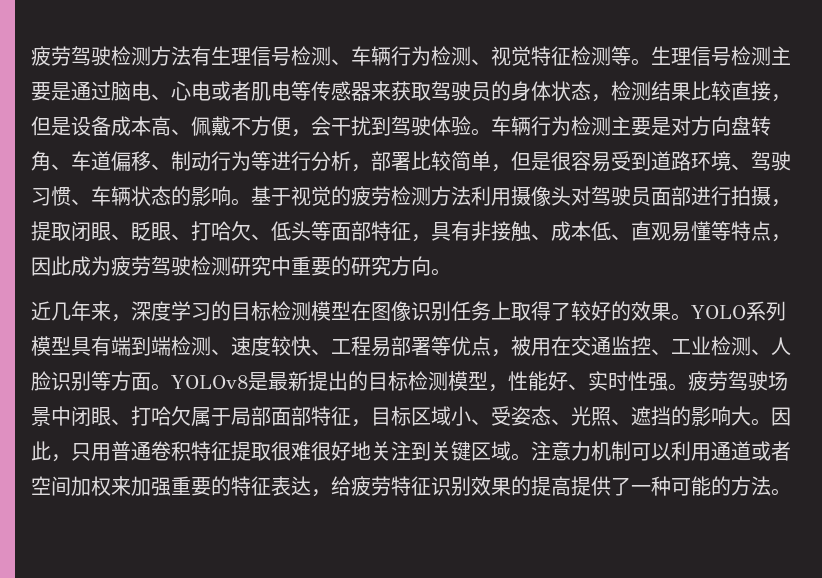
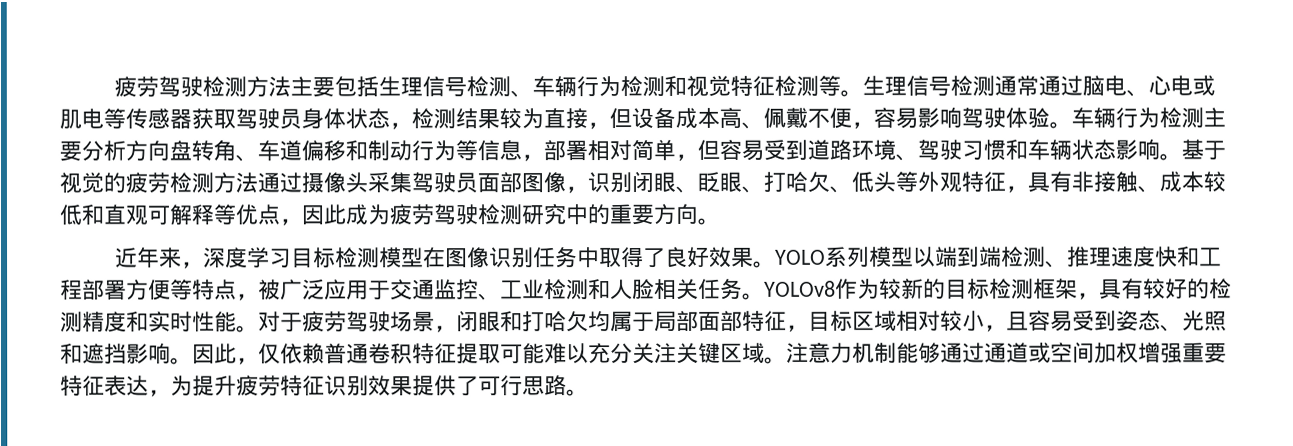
- 疲劳驾驶检测方法有生理信号检测、车辆行为检测、视觉特征检测等。
+ 疲劳驾驶检测方法主要包括生理信号检测、车辆行为检测和视觉特征检测等。
- 生理信号检测主要是通过脑电、心电或者肌电等传感器来获取驾驶员的身体状态，检测结果比较直接，但是设备成本高、佩戴不方便，会干扰到驾驶体验。
+ 生理信号检测通常通过脑电、心电或肌电等传感器获取驾驶员身体状态，检测结果较为直接，但设备成本高、佩戴不便，容易影响驾驶体验。
- 车辆行为检测主要是对方向盘转角、车道偏移、制动行为等进行分析，部署比较简单，但是很容易受到道路环境、驾驶习惯、车辆状态的影响。
+ 车辆行为检测主要分析方向盘转角、车道偏移和制动行为等信息，部署相对简单，但容易受到道路环境、驾驶习惯和车辆状态影响。
- 基于视觉的疲劳检测方法利用摄像头对驾驶员面部进行拍摄，提取闭眼、眨眼、打哈欠、低头等面部特征，具有非接触、成本低、直观易懂等特点，因此成为疲劳驾驶检测研究中重要的研究方向。
+ 基于视觉的疲劳检测方法通过摄像头采集驾驶员面部图像，识别闭眼、眨眼、打哈欠、低头等外观特征，具有非接触、成本较低和直观可解释等优点，因此成为疲劳驾驶检测研究中的重要方向。
- 近几年来，深度学习的目标检测模型在图像识别任务上取得了较好的效果。
+ 近年来，深度学习目标检测模型在图像识别任务中取得了良好效果。
- YOLO系列模型具有端到端检测、速度较快、工程易部署等优点，被用在交通监控、工业检测、人脸识别等方面。YOLOv8是最新提出的目标检测模型，性能好、实时性强。疲劳驾驶场景中闭眼、打哈欠属于局部面部特征，目标区域小、受姿态、光照、遮挡的影响大。
+ YOLO系列模型以端到端检测、推理速度快和工程部署方便等特点，被广泛应用于交通监控、工业检测和人脸相关任务。YOLOv8作为较新的目标检测框架，具有较好的检测精度和实时性能。对于疲劳驾驶场景，闭眼和打哈欠均属于局部面部特征，目标区域相对较小，且容易受到姿态、光照和遮挡影响。
- 因此，只用普通卷积特征提取很难很好地关注到关键区域。
+ 因此，仅依赖普通卷积特征提取可能难以充分关注关键区域。
- 注意力机制可以利用通道或者空间加权来加强重要的特征表达，给疲劳特征识别效果的提高提供了一种可能的方法。
+ 注意力机制能够通过通道或空间加权增强重要特征表达，为提升疲劳特征识别效果提供了可行思路。

